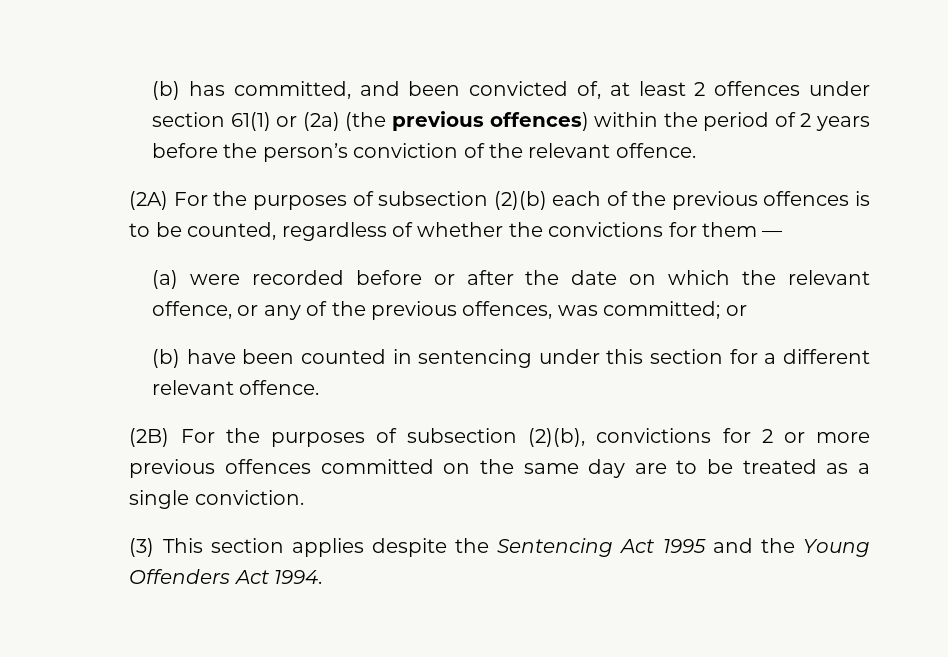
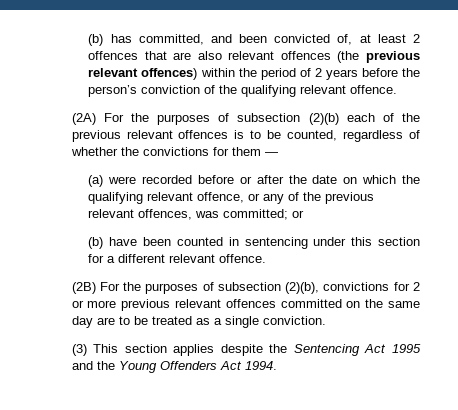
- (b) has committed, and been convicted of, at least 2 offences under section 61(1) or (2a) (the previous offences) within the period of 2 years before the person’s conviction of the relevant offence.
+ (b) has committed, and been convicted of, at least 2 offences that are also relevant offences (the previous relevant offences) within the period of 2 years before the person’s conviction of the qualifying relevant offence.
- (2A) For the purposes of subsection (2)(b) each of the previous offences is to be counted, regardless of whether the convictions for them —
+ (2A) For the purposes of subsection (2)(b) each of the previous relevant offences is to be counted, regardless of whether the convictions for them —
- (a) were recorded before or after the date on which the relevant offence, or any of the previous offences, was committed; or
+ (a) were recorded before or after the date on which the qualifying relevant offence, or any of the previous relevant offences, was committed; or
- (2B) For the purposes of subsection (2)(b), convictions for 2 or more previous offences committed on the same day are to be treated as a single conviction.
+ (2B) For the purposes of subsection (2)(b), convictions for 2 or more previous relevant offences committed on the same day are to be treated as a single conviction.

